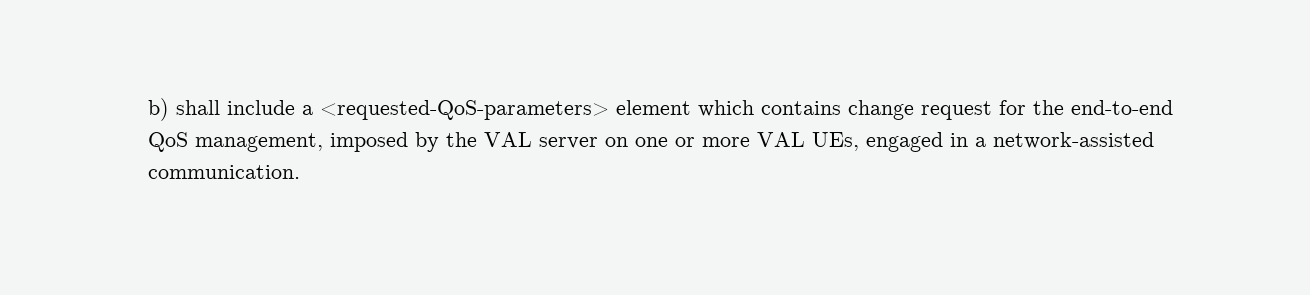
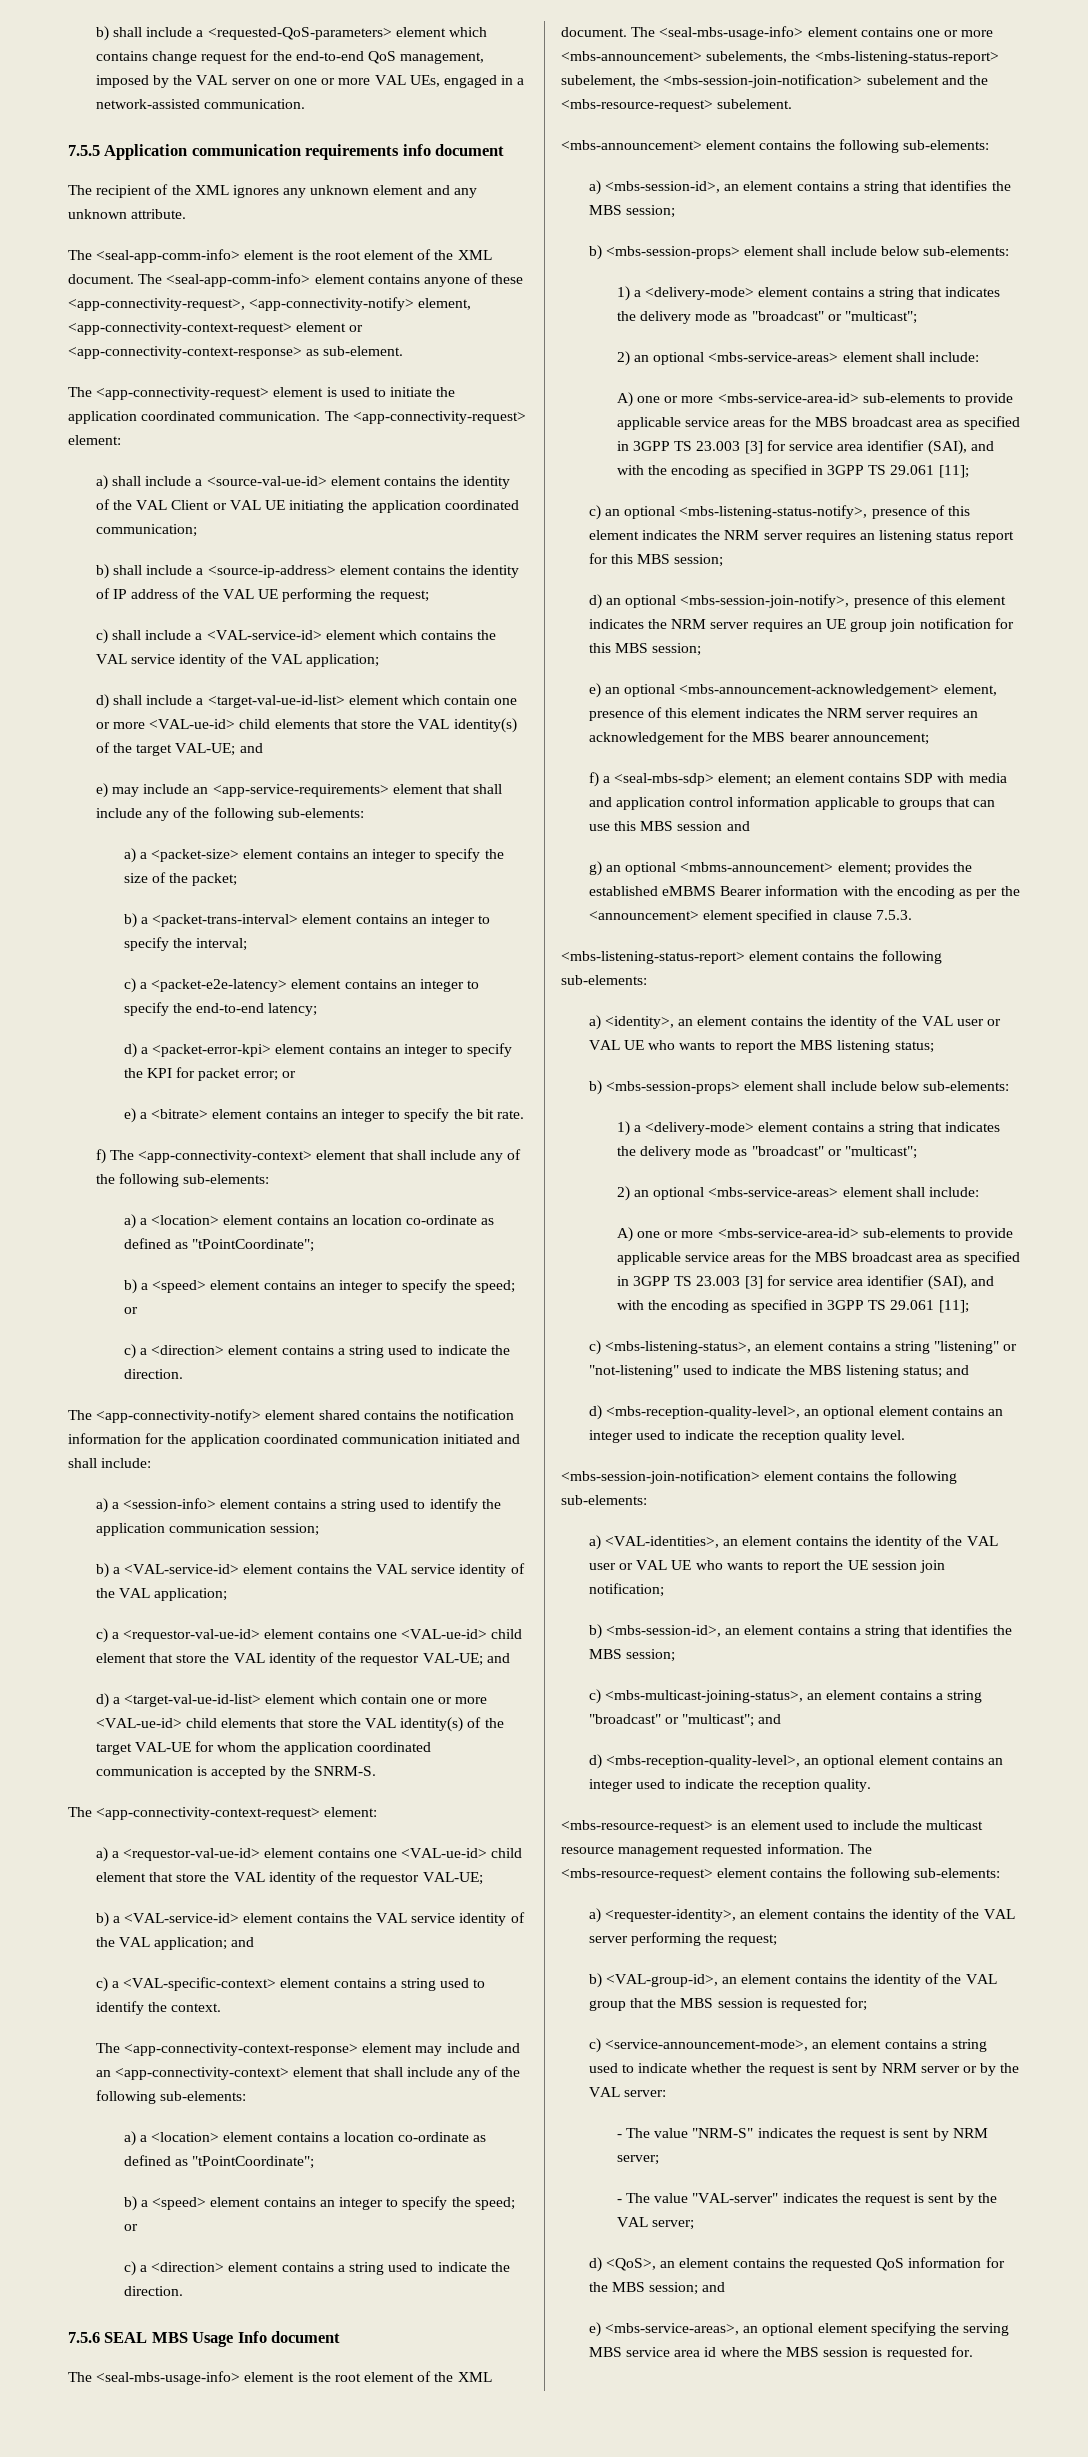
+ 7.5.5 Application communication requirements info document
+ The recipient of the XML ignores any unknown element and any unknown attribute.
+ The <seal-app-comm-info> element is the root element of the XML document. The <seal-app-comm-info> element contains anyone of these <app-connectivity-request>, <app-connectivity-notify> element, <app-connectivity-context-request> element or <app-connectivity-context-response> as sub-element.
+ The <app-connectivity-request> element is used to initiate the application coordinated communication. The <app-connectivity-request> element:
+ a) shall include a <source-val-ue-id> element contains the identity of the VAL Client or VAL UE initiating the application coordinated communication;
+ b) shall include a <source-ip-address> element contains the identity of IP address of the VAL UE performing the request;
+ c) shall include a <VAL-service-id> element which contains the VAL service identity of the VAL application;
+ d) shall include a <target-val-ue-id-list> element which contain one or more <VAL-ue-id> child elements that store the VAL identity(s) of the target VAL-UE; and
+ e) may include an <app-service-requirements> element that shall include any of the following sub-elements:
+ a) a <packet-size> element contains an integer to specify the size of the packet;
+ b) a <packet-trans-interval> element contains an integer to specify the interval;
+ c) a <packet-e2e-latency> element contains an integer to specify the end-to-end latency;
+ d) a <packet-error-kpi> element contains an integer to specify the KPI for packet error; or
+ e) a <bitrate> element contains an integer to specify the bit rate.
+ f) The <app-connectivity-context> element that shall include any of the following sub-elements:
+ a) a <location> element contains an location co-ordinate as defined as "tPointCoordinate";
+ b) a <speed> element contains an integer to specify the speed; or
+ c) a <direction> element contains a string used to indicate the direction.
+ The <app-connectivity-notify> element shared contains the notification information for the application coordinated communication initiated and shall include:
+ a) a <session-info> element contains a string used to identify the application communication session;
+ b) a <VAL-service-id> element contains the VAL service identity of the VAL application;
+ c) a <requestor-val-ue-id> element contains one <VAL-ue-id> child element that store the VAL identity of the requestor VAL-UE; and
+ d) a <target-val-ue-id-list> element which contain one or more <VAL-ue-id> child elements that store the VAL identity(s) of the target VAL-UE for whom the application coordinated communication is accepted by the SNRM-S.
+ The <app-connectivity-context-request> element:
+ a) a <requestor-val-ue-id> element contains one <VAL-ue-id> child element that store the VAL identity of the requestor VAL-UE;
+ b) a <VAL-service-id> element contains the VAL service identity of the VAL application; and
+ c) a <VAL-specific-context> element contains a string used to identify the context.
+ The <app-connectivity-context-response> element may include and an <app-connectivity-context> element that shall include any of the following sub-elements:
+ a) a <location> element contains a location co-ordinate as defined as "tPointCoordinate";
+ b) a <speed> element contains an integer to specify the speed; or
+ c) a <direction> element contains a string used to indicate the direction.
+ 7.5.6 SEAL MBS Usage Info document
+ The <seal-mbs-usage-info> element is the root element of the XML document. The <seal-mbs-usage-info> element contains one or more <mbs-announcement> subelements, the <mbs-listening-status-report> subelement, the <mbs-session-join-notification> subelement and the <mbs-resource-request> subelement.
+ <mbs-announcement> element contains the following sub-elements:
+ a) <mbs-session-id>, an element contains a string that identifies the MBS session;
+ b) <mbs-session-props> element shall include below sub-elements:
+ 1) a <delivery-mode> element contains a string that indicates the delivery mode as "broadcast" or "multicast";
+ 2) an optional <mbs-service-areas> element shall include:
+ A) one or more <mbs-service-area-id> sub-elements to provide applicable service areas for the MBS broadcast area as specified in 3GPP TS 23.003 [3] for service area identifier (SAI), and with the encoding as specified in 3GPP TS 29.061 [11];
+ c) an optional <mbs-listening-status-notify>, presence of this element indicates the NRM server requires an listening status report for this MBS session;
+ d) an optional <mbs-session-join-notify>, presence of this element indicates the NRM server requires an UE group join notification for this MBS session;
+ e) an optional <mbs-announcement-acknowledgement> element, presence of this element indicates the NRM server requires an acknowledgement for the MBS bearer announcement;
+ f) a <seal-mbs-sdp> element; an element contains SDP with media and application control information applicable to groups that can use this MBS session and
+ g) an optional <mbms-announcement> element; provides the established eMBMS Bearer information with the encoding as per the <announcement> element specified in clause 7.5.3.
+ <mbs-listening-status-report> element contains the following sub-elements:
+ a) <identity>, an element contains the identity of the VAL user or VAL UE who wants to report the MBS listening status;
+ b) <mbs-session-props> element shall include below sub-elements:
+ 1) a <delivery-mode> element contains a string that indicates the delivery mode as "broadcast" or "multicast";
+ 2) an optional <mbs-service-areas> element shall include:
+ A) one or more <mbs-service-area-id> sub-elements to provide applicable service areas for the MBS broadcast area as specified in 3GPP TS 23.003 [3] for service area identifier (SAI), and with the encoding as specified in 3GPP TS 29.061 [11];
+ c) <mbs-listening-status>, an element contains a string "listening" or "not-listening" used to indicate the MBS listening status; and
+ d) <mbs-reception-quality-level>, an optional element contains an integer used to indicate the reception quality level.
+ <mbs-session-join-notification> element contains the following sub-elements:
+ a) <VAL-identities>, an element contains the identity of the VAL user or VAL UE who wants to report the UE session join notification;
+ b) <mbs-session-id>, an element contains a string that identifies the MBS session;
+ c) <mbs-multicast-joining-status>, an element contains a string "broadcast" or "multicast"; and
+ d) <mbs-reception-quality-level>, an optional element contains an integer used to indicate the reception quality.
+ <mbs-resource-request> is an element used to include the multicast resource management requested information. The <mbs-resource-request> element contains the following sub-elements:
+ a) <requester-identity>, an element contains the identity of the VAL server performing the request;
+ b) <VAL-group-id>, an element contains the identity of the VAL group that the MBS session is requested for;
+ c) <service-announcement-mode>, an element contains a string used to indicate whether the request is sent by NRM server or by the VAL server:
+ - The value "NRM-S" indicates the request is sent by NRM server;
+ - The value "VAL-server" indicates the request is sent by the VAL server;
+ d) <QoS>, an element contains the requested QoS information for the MBS session; and
+ e) <mbs-service-areas>, an optional element specifying the serving MBS service area id where the MBS session is requested for.

